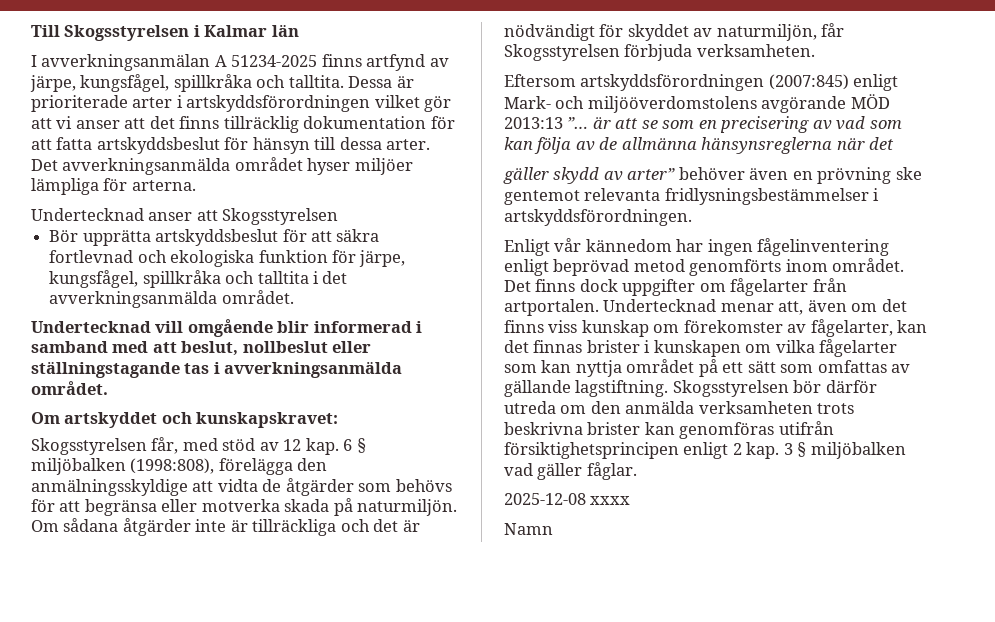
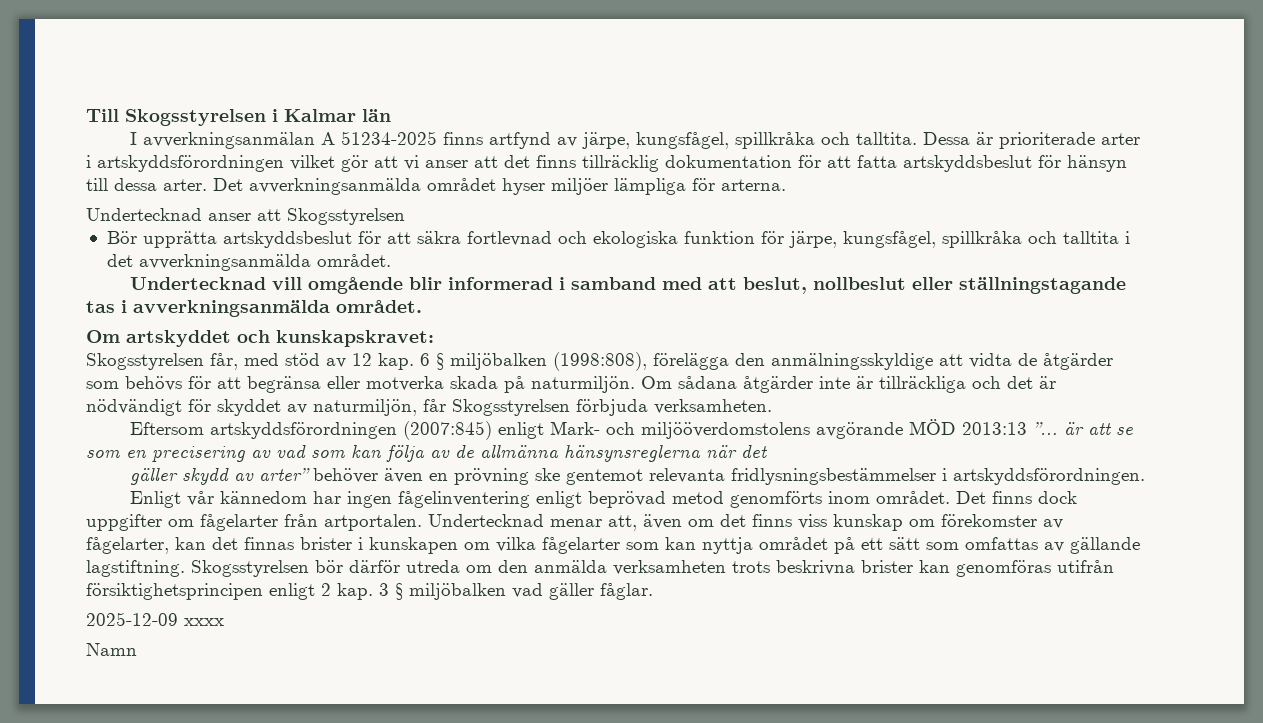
- 2025-12-08 xxxx
+ 2025-12-09 xxxx

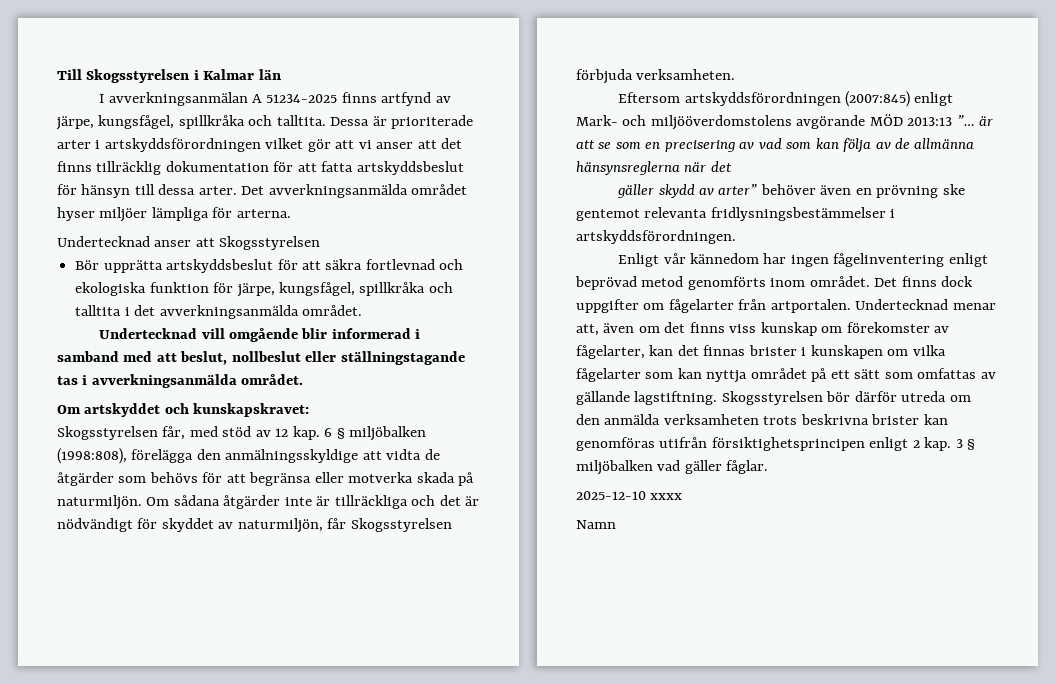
- 2025-12-09 xxxx
+ 2025-12-10 xxxx

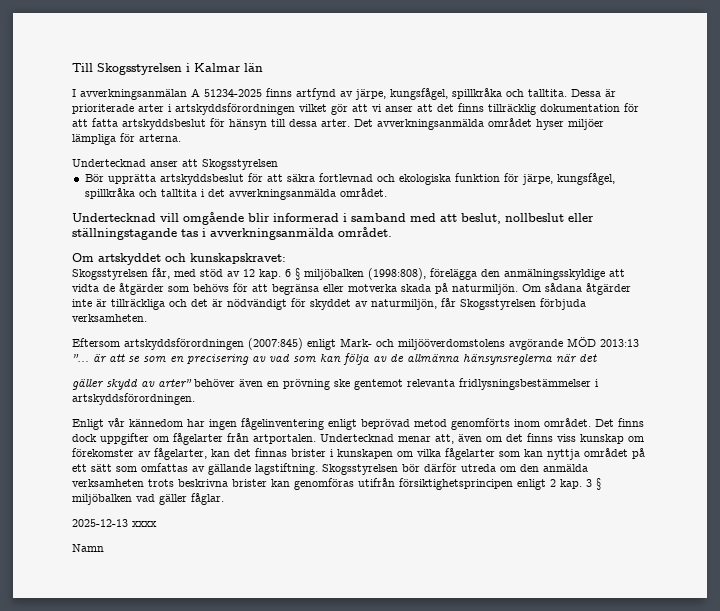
- 2025-12-10 xxxx
+ 2025-12-13 xxxx

